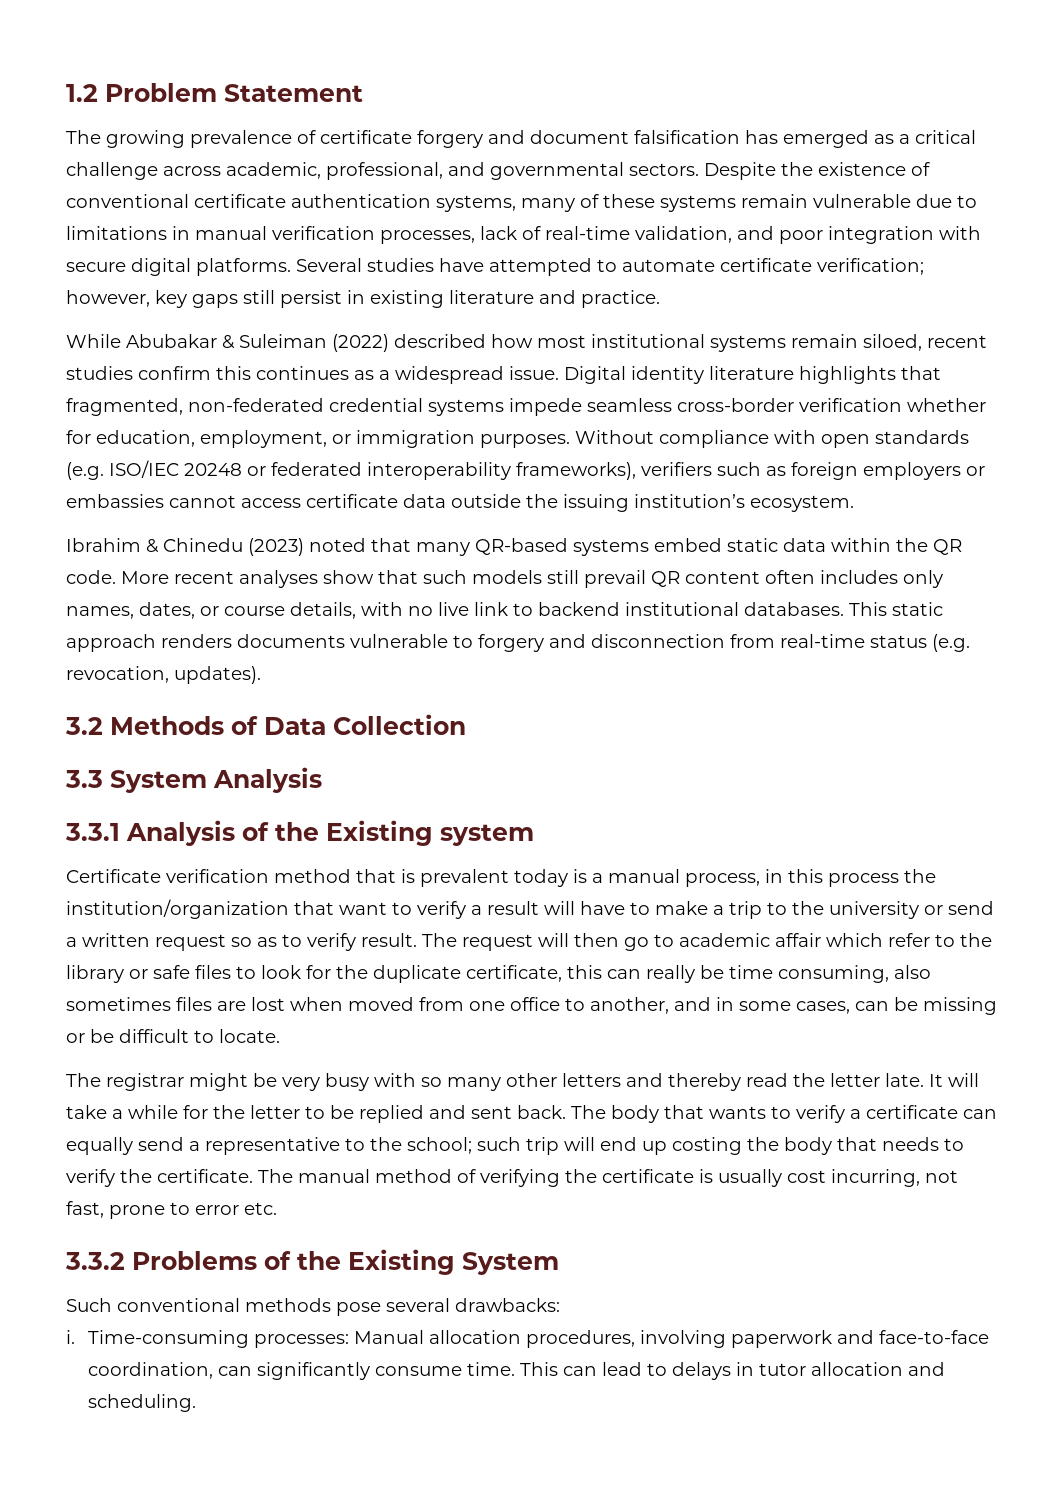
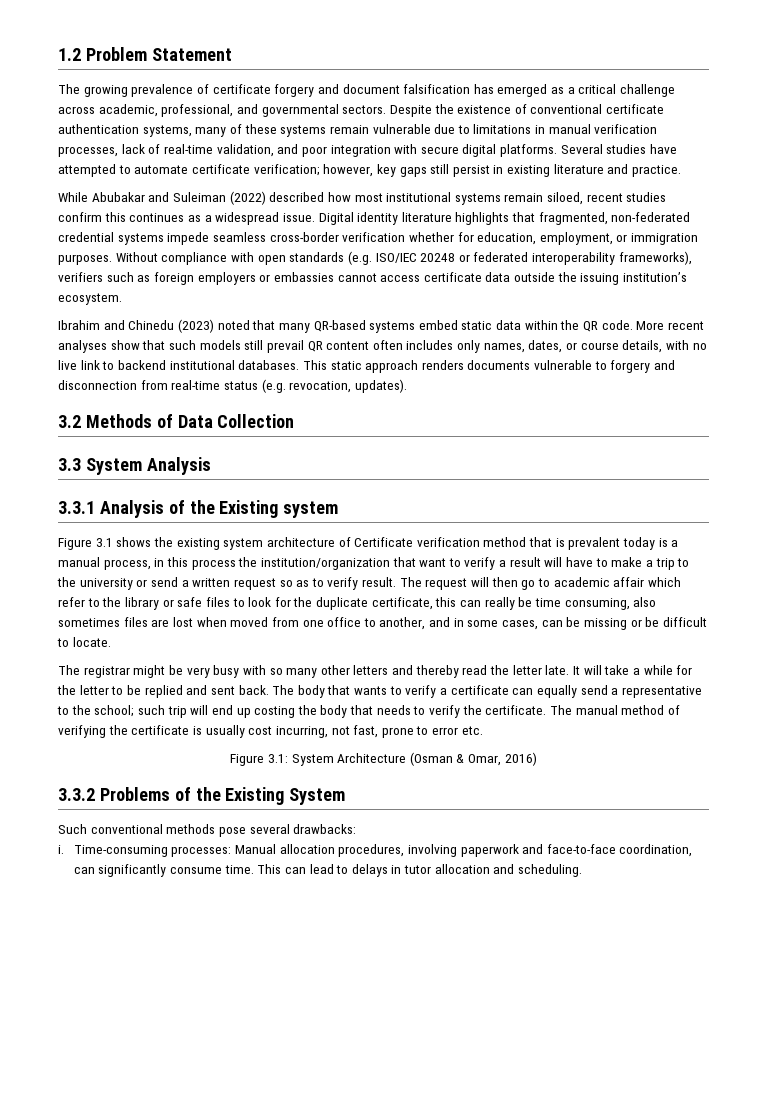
- While Abubakar & Suleiman (2022) described how most institutional systems remain siloed, recent studies confirm this continues as a widespread issue.
+ While Abubakar and Suleiman (2022) described how most institutional systems remain siloed, recent studies confirm this continues as a widespread issue.
- Ibrahim & Chinedu (2023) noted that many QR-based systems embed static data within the QR code.
+ Ibrahim and Chinedu (2023) noted that many QR-based systems embed static data within the QR code.
- Certificate verification method that is prevalent today is a manual process, in this process the institution/organization that want to verify a result will have to make a trip to the university or send a written request so as to verify result.
+ Figure 3.1 shows the existing system architecture of Certificate verification method that is prevalent today is a manual process, in this process the institution/organization that want to verify a result will have to make a trip to the university or send a written request so as to verify result.
+ Figure 3.1: System Architecture (Osman & Omar, 2016)

